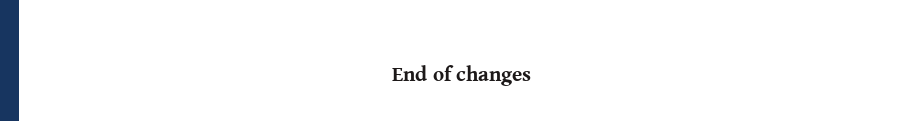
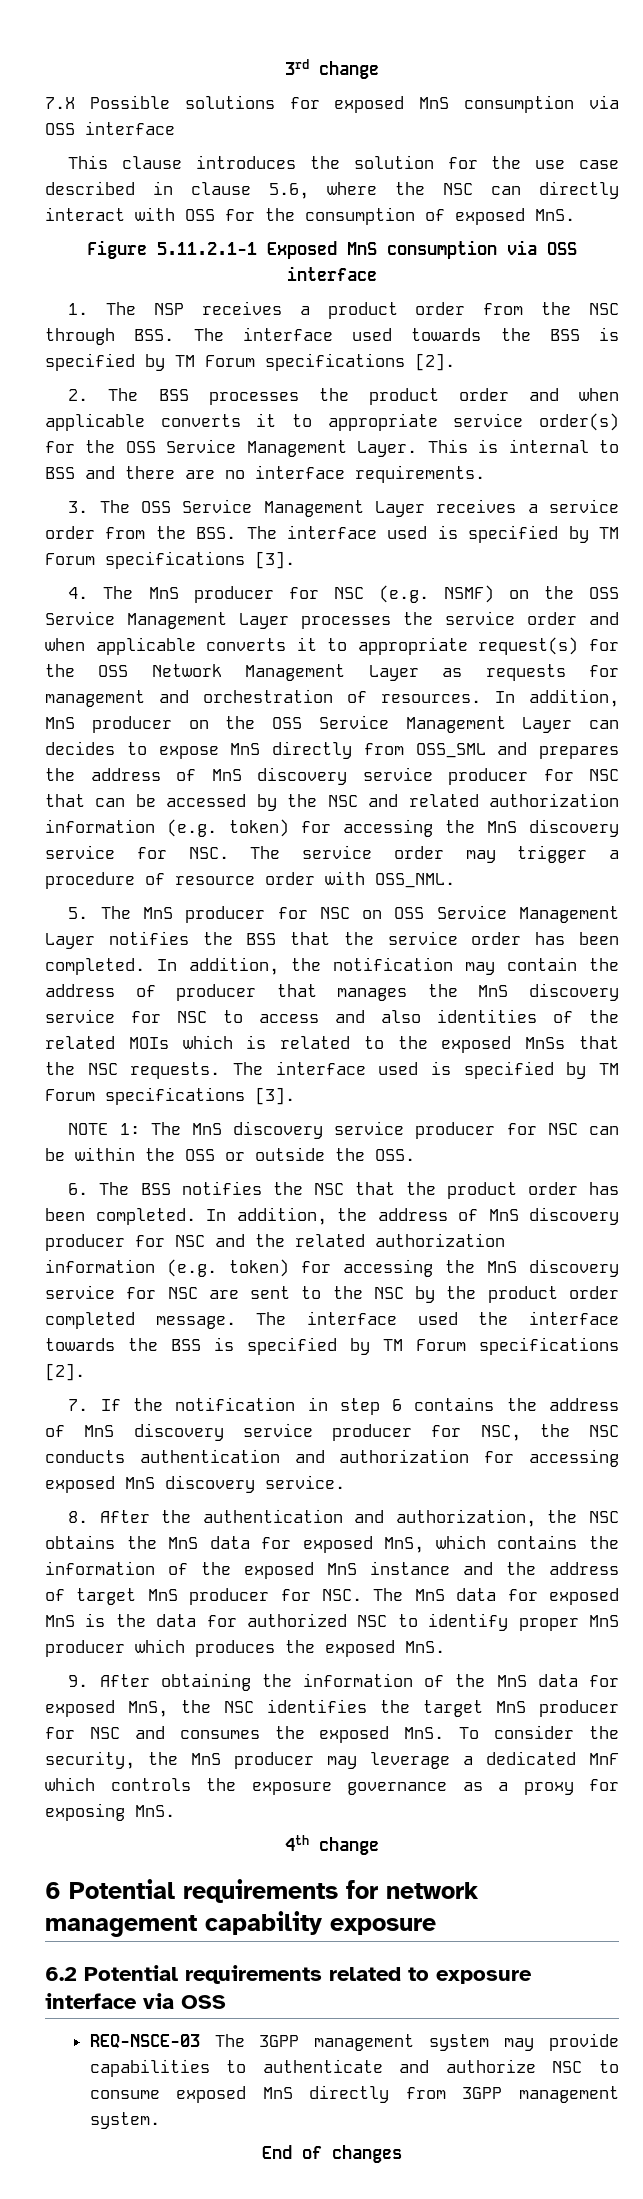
+ 3rd change
+ 7.X Possible solutions for exposed MnS consumption via OSS interface
+ This clause introduces the solution for the use case described in clause 5.6, where the NSC can directly interact with OSS for the consumption of exposed MnS.
+ Figure 5.11.2.1-1 Exposed MnS consumption via OSS interface
+ 1. The NSP receives a product order from the NSC through BSS. The interface used towards the BSS is specified by TM Forum specifications [2].
+ 2. The BSS processes the product order and when applicable converts it to appropriate service order(s) for the OSS Service Management Layer. This is internal to BSS and there are no interface requirements.
+ 3. The OSS Service Management Layer receives a service order from the BSS. The interface used is specified by TM Forum specifications [3].
+ 4. The MnS producer for NSC (e.g. NSMF) on the OSS Service Management Layer processes the service order and when applicable converts it to appropriate request(s) for the OSS Network Management Layer as requests for management and orchestration of resources. In addition, MnS producer on the OSS Service Management Layer can decides to expose MnS directly from OSS_SML and prepares the address of MnS discovery service producer for NSC that can be accessed by the NSC and related authorization information (e.g. token) for accessing the MnS discovery service for NSC. The service order may trigger a procedure of resource order with OSS_NML.
+ 5. The MnS producer for NSC on OSS Service Management Layer notifies the BSS that the service order has been completed. In addition, the notification may contain the address of producer that manages the MnS discovery service for NSC to access and also identities of the related MOIs which is related to the exposed MnSs that the NSC requests. The interface used is specified by TM Forum specifications [3].
+ NOTE 1: The MnS discovery service producer for NSC can be within the OSS or outside the OSS.
+ 6. The BSS notifies the NSC that the product order has been completed. In addition, the address of MnS discovery producer for NSC and the related authorization information (e.g. token) for accessing the MnS discovery service for NSC are sent to the NSC by the product order completed message. The interface used the interface towards the BSS is specified by TM Forum specifications [2].
+ 7. If the notification in step 6 contains the address of MnS discovery service producer for NSC, the NSC conducts authentication and authorization for accessing exposed MnS discovery service.
+ 8. After the authentication and authorization, the NSC obtains the MnS data for exposed MnS, which contains the information of the exposed MnS instance and the address of target MnS producer for NSC. The MnS data for exposed MnS is the data for authorized NSC to identify proper MnS producer which produces the exposed MnS.
+ 9. After obtaining the information of the MnS data for exposed MnS, the NSC identifies the target MnS producer for NSC and consumes the exposed MnS. To consider the security, the MnS producer may leverage a dedicated MnF which controls the exposure governance as a proxy for exposing MnS.
+ 4th change
+ 6 Potential requirements for network management capability exposure
+ 6.2 Potential requirements related to exposure interface via OSS
+ REQ-NSCE-03 The 3GPP management system may provide capabilities to authenticate and authorize NSC to consume exposed MnS directly from 3GPP management system.

